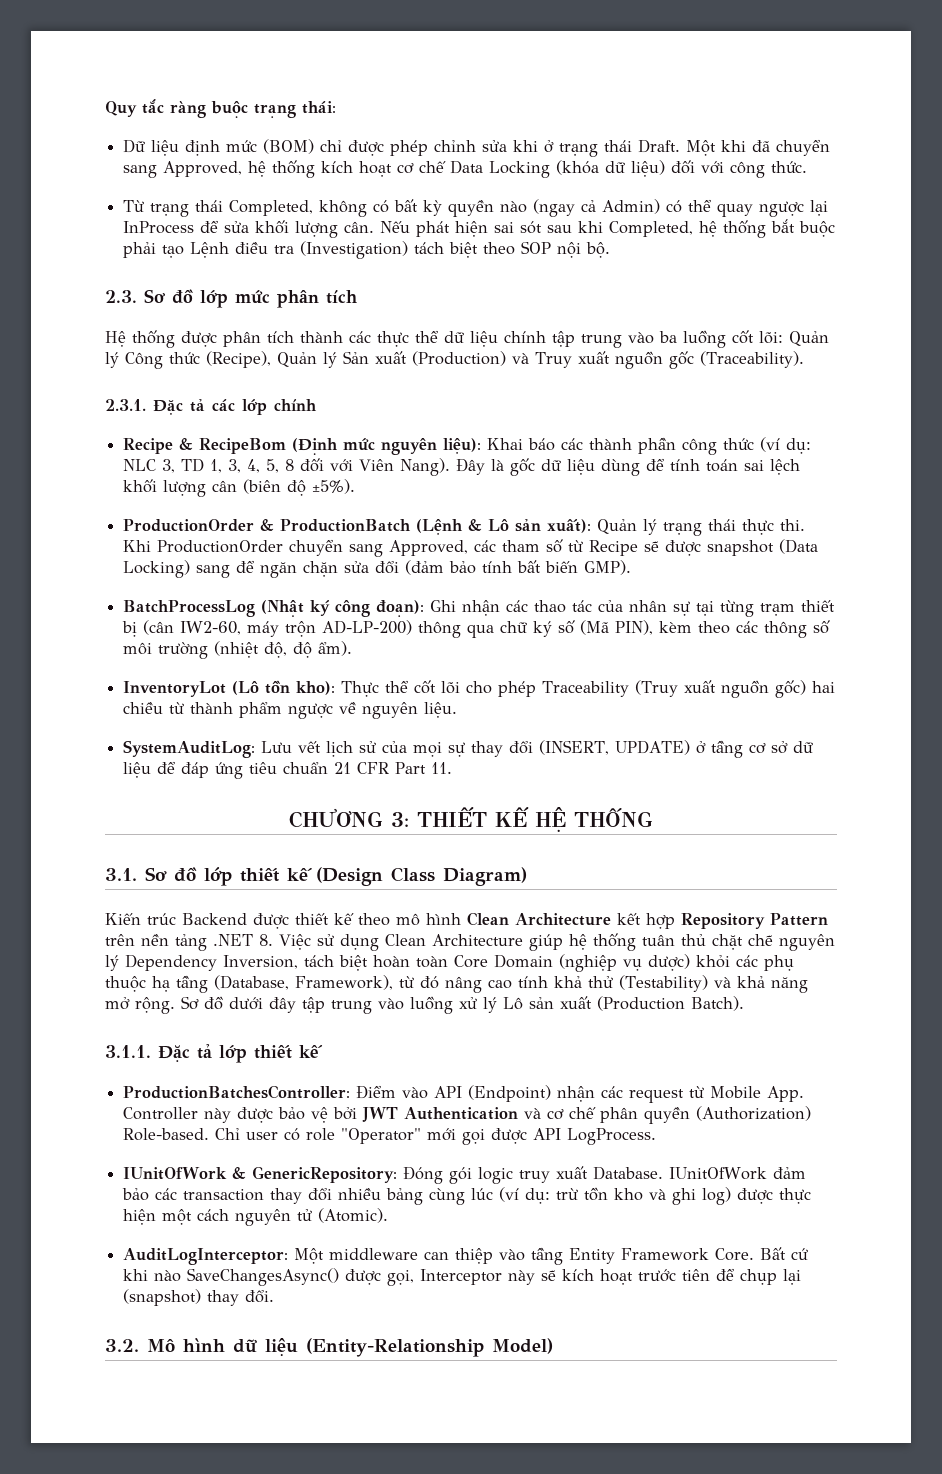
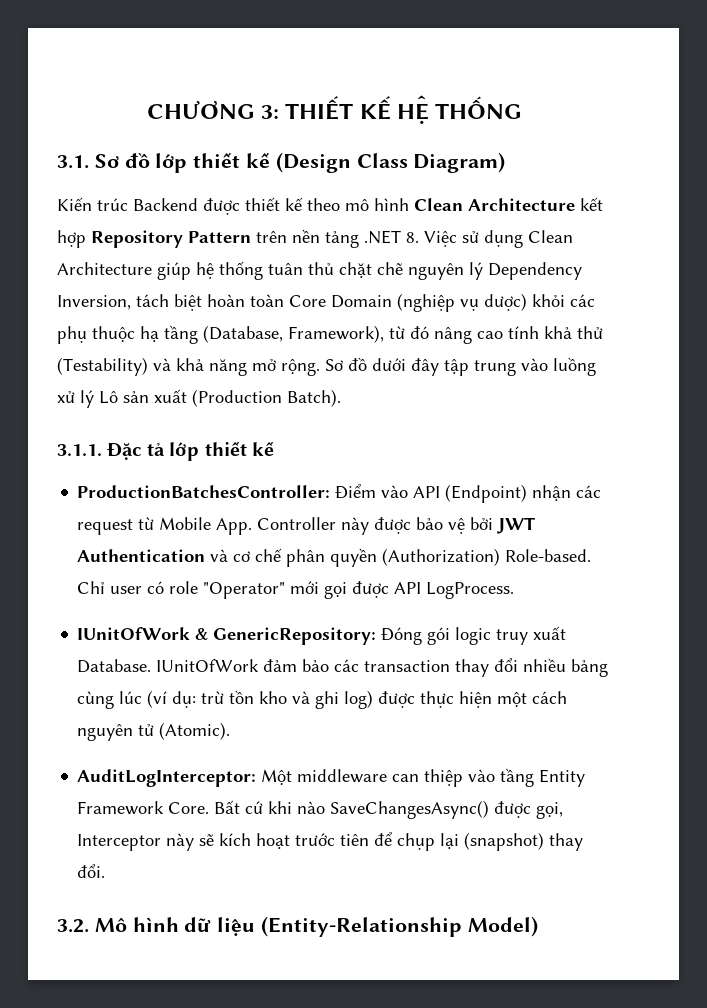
- Quy tắc ràng buộc trạng thái:
- Dữ liệu định mức (BOM) chỉ được phép chỉnh sửa khi ở trạng thái Draft. Một khi đã chuyển sang Approved, hệ thống kích hoạt cơ chế Data Locking (khóa dữ liệu) đối với công thức.
- Từ trạng thái Completed, không có bất kỳ quyền nào (ngay cả Admin) có thể quay ngược lại InProcess để sửa khối lượng cân. Nếu phát hiện sai sót sau khi Completed, hệ thống bắt buộc phải tạo Lệnh điều tra (Investigation) tách biệt theo SOP nội bộ.
- 2.3. Sơ đồ lớp mức phân tích
- Hệ thống được phân tích thành các thực thể dữ liệu chính tập trung vào ba luồng cốt lõi: Quản lý Công thức (Recipe), Quản lý Sản xuất (Production) và Truy xuất nguồn gốc (Traceability).
- 2.3.1. Đặc tả các lớp chính
- Recipe & RecipeBom (Định mức nguyên liệu): Khai báo các thành phần công thức (ví dụ: NLC 3, TD 1, 3, 4, 5, 8 đối với Viên Nang). Đây là gốc dữ liệu dùng để tính toán sai lệch khối lượng cân (biên độ ±5%).
- ProductionOrder & ProductionBatch (Lệnh & Lô sản xuất): Quản lý trạng thái thực thi. Khi ProductionOrder chuyển sang Approved, các tham số từ Recipe sẽ được snapshot (Data Locking) sang để ngăn chặn sửa đổi (đảm bảo tính bất biến GMP).
- BatchProcessLog (Nhật ký công đoạn): Ghi nhận các thao tác của nhân sự tại từng trạm thiết bị (cân IW2-60, máy trộn AD-LP-200) thông qua chữ ký số (Mã PIN), kèm theo các thông số môi trường (nhiệt độ, độ ẩm).
- InventoryLot (Lô tồn kho): Thực thể cốt lõi cho phép Traceability (Truy xuất nguồn gốc) hai chiều từ thành phẩm ngược về nguyên liệu.
- SystemAuditLog: Lưu vết lịch sử của mọi sự thay đổi (INSERT, UPDATE) ở tầng cơ sở dữ liệu để đáp ứng tiêu chuẩn 21 CFR Part 11.

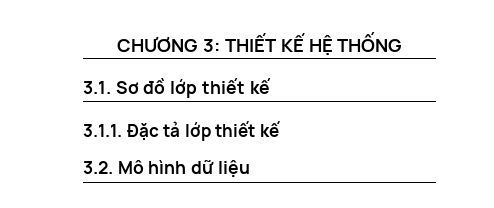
- 3.1. Sơ đồ lớp thiết kế (Design Class Diagram)
- Kiến trúc Backend được thiết kế theo mô hình Clean Architecture kết hợp Repository Pattern trên nền tảng .NET 8. Việc sử dụng Clean Architecture giúp hệ thống tuân thủ chặt chẽ nguyên lý Dependency Inversion, tách biệt hoàn toàn Core Domain (nghiệp vụ dược) khỏi các phụ thuộc hạ tầng (Database, Framework), từ đó nâng cao tính khả thử (Testability) và khả năng mở rộng. Sơ đồ dưới đây tập trung vào luồng xử lý Lô sản xuất (Production Batch).
+ 3.1. Sơ đồ lớp thiết kế
- ProductionBatchesController: Điểm vào API (Endpoint) nhận các request từ Mobile App. Controller này được bảo vệ bởi JWT Authentication và cơ chế phân quyền (Authorization) Role-based. Chỉ user có role "Operator" mới gọi được API LogProcess.
- IUnitOfWork & GenericRepository: Đóng gói logic truy xuất Database. IUnitOfWork đảm bảo các transaction thay đổi nhiều bảng cùng lúc (ví dụ: trừ tồn kho và ghi log) được thực hiện một cách nguyên tử (Atomic).
- AuditLogInterceptor: Một middleware can thiệp vào tầng Entity Framework Core. Bất cứ khi nào SaveChangesAsync() được gọi, Interceptor này sẽ kích hoạt trước tiên để chụp lại (snapshot) thay đổi.
- 3.2. Mô hình dữ liệu (Entity-Relationship Model)
+ 3.2. Mô hình dữ liệu

